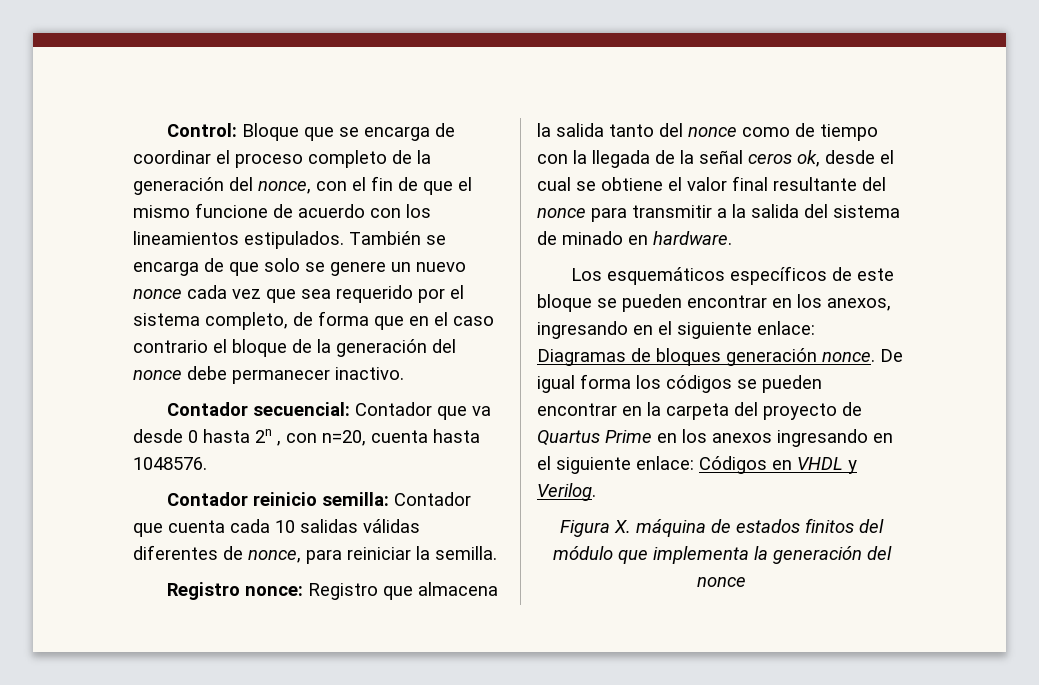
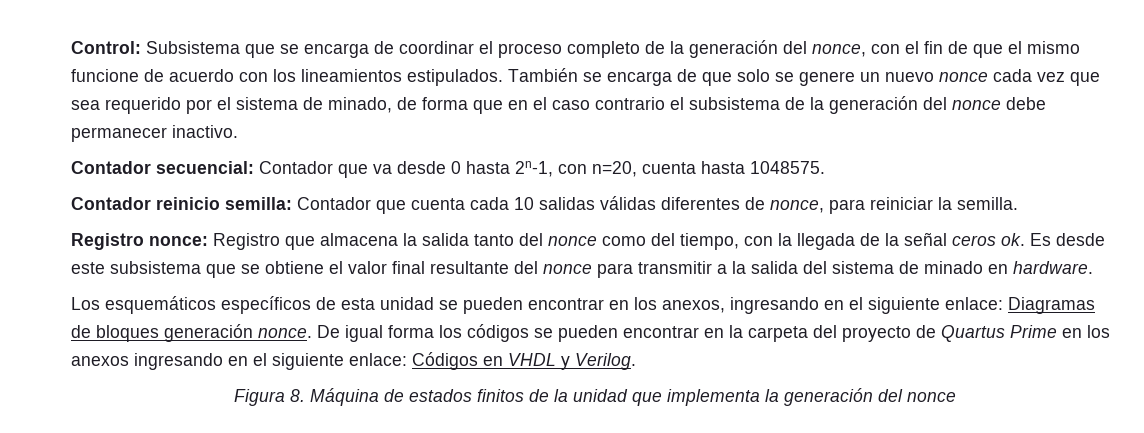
- Control: Bloque que se encarga de coordinar el proceso completo de la generación del nonce, con el fin de que el mismo funcione de acuerdo con los lineamientos estipulados.
+ Control: Subsistema que se encarga de coordinar el proceso completo de la generación del nonce, con el fin de que el mismo funcione de acuerdo con los lineamientos estipulados.
- También se encarga de que solo se genere un nuevo nonce cada vez que sea requerido por el sistema completo, de forma que en el caso contrario el bloque de la generación del nonce debe permanecer inactivo.
+ También se encarga de que solo se genere un nuevo nonce cada vez que sea requerido por el sistema de minado, de forma que en el caso contrario el subsistema de la generación del nonce debe permanecer inactivo.
- Contador secuencial: Contador que va desde 0 hasta 2n , con n=20, cuenta hasta 1048576.
+ Contador secuencial: Contador que va desde 0 hasta 2n-1, con n=20, cuenta hasta 1048575.
- Registro nonce: Registro que almacena la salida tanto del nonce como de tiempo con la llegada de la señal ceros ok, desde el cual se obtiene el valor final resultante del nonce para transmitir a la salida del sistema de minado en hardware.
+ Registro nonce: Registro que almacena la salida tanto del nonce como del tiempo, con la llegada de la señal ceros ok. Es desde este subsistema que se obtiene el valor final resultante del nonce para transmitir a la salida del sistema de minado en hardware.
- Los esquemáticos específicos de este bloque se pueden encontrar en los anexos, ingresando en el siguiente enlace: Diagramas de bloques generación nonce.
+ Los esquemáticos específicos de esta unidad se pueden encontrar en los anexos, ingresando en el siguiente enlace: Diagramas de bloques generación nonce.
- Figura X. máquina de estados finitos del módulo que implementa la generación del nonce
+ Figura 8. Máquina de estados finitos de la unidad que implementa la generación del nonce

